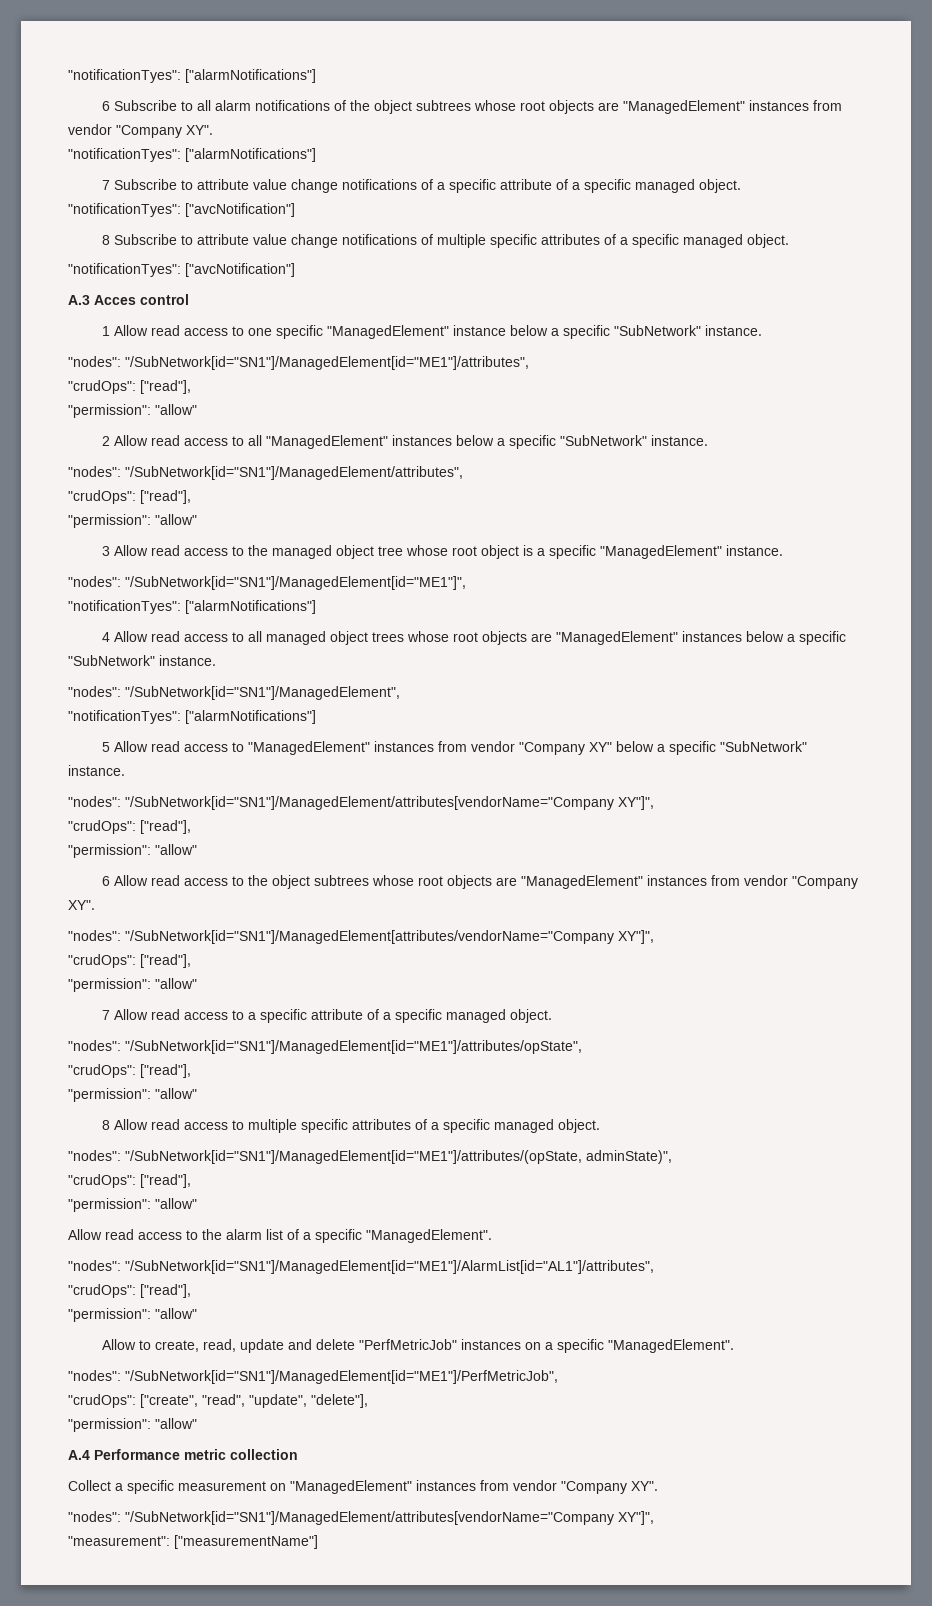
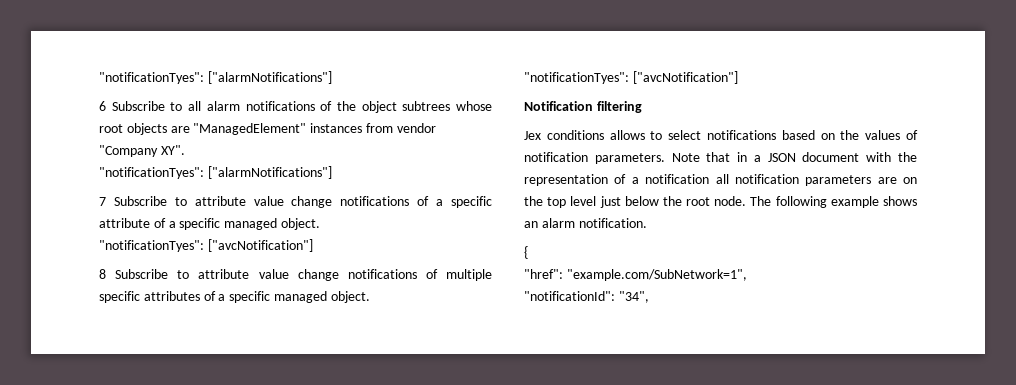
- A.3 Acces control
- 1 Allow read access to one specific "ManagedElement" instance below a specific "SubNetwork" instance.
- "nodes": "/SubNetwork[id="SN1"]/ManagedElement[id="ME1"]/attributes",
- "crudOps": ["read"],
- "permission": "allow"
- 2 Allow read access to all "ManagedElement" instances below a specific "SubNetwork" instance.
- "nodes": "/SubNetwork[id="SN1"]/ManagedElement/attributes",
- "crudOps": ["read"],
- "permission": "allow"
- 3 Allow read access to the managed object tree whose root object is a specific "ManagedElement" instance.
- "nodes": "/SubNetwork[id="SN1"]/ManagedElement[id="ME1"]",
- "notificationTyes": ["alarmNotifications"]
- 4 Allow read access to all managed object trees whose root objects are "ManagedElement" instances below a specific "SubNetwork" instance.
- "nodes": "/SubNetwork[id="SN1"]/ManagedElement",
- "notificationTyes": ["alarmNotifications"]
- 5 Allow read access to "ManagedElement" instances from vendor "Company XY" below a specific "SubNetwork" instance.
- "nodes": "/SubNetwork[id="SN1"]/ManagedElement/attributes[vendorName="Company XY"]",
- "crudOps": ["read"],
- "permission": "allow"
- 6 Allow read access to the object subtrees whose root objects are "ManagedElement" instances from vendor "Company XY".
- "nodes": "/SubNetwork[id="SN1"]/ManagedElement[attributes/vendorName="Company XY"]",
- "crudOps": ["read"],
- "permission": "allow"
- 7 Allow read access to a specific attribute of a specific managed object.
- "nodes": "/SubNetwork[id="SN1"]/ManagedElement[id="ME1"]/attributes/opState",
- "crudOps": ["read"],
- "permission": "allow"
- 8 Allow read access to multiple specific attributes of a specific managed object.
- "nodes": "/SubNetwork[id="SN1"]/ManagedElement[id="ME1"]/attributes/(opState, adminState)",
- "crudOps": ["read"],
- "permission": "allow"
- Allow read access to the alarm list of a specific "ManagedElement".
- "nodes": "/SubNetwork[id="SN1"]/ManagedElement[id="ME1"]/AlarmList[id="AL1"]/attributes",
- "crudOps": ["read"],
- "permission": "allow"
- Allow to create, read, update and delete "PerfMetricJob" instances on a specific "ManagedElement".
- "nodes": "/SubNetwork[id="SN1"]/ManagedElement[id="ME1"]/PerfMetricJob",
- "crudOps": ["create", "read", "update", "delete"],
- "permission": "allow"
- A.4 Performance metric collection
- Collect a specific measurement on "ManagedElement" instances from vendor "Company XY".
- "nodes": "/SubNetwork[id="SN1"]/ManagedElement/attributes[vendorName="Company XY"]",
- "measurement": ["measurementName"]
+ Notification filtering
+ Jex conditions allows to select notifications based on the values of notification parameters. Note that in a JSON document with the representation of a notification all notification parameters are on the top level just below the root node. The following example shows an alarm notification.
+ {
+ "href": "example.com/SubNetwork=1",
+ "notificationId": "34",

